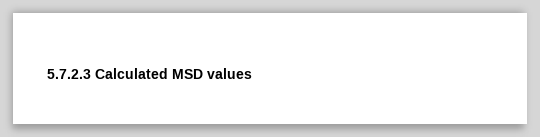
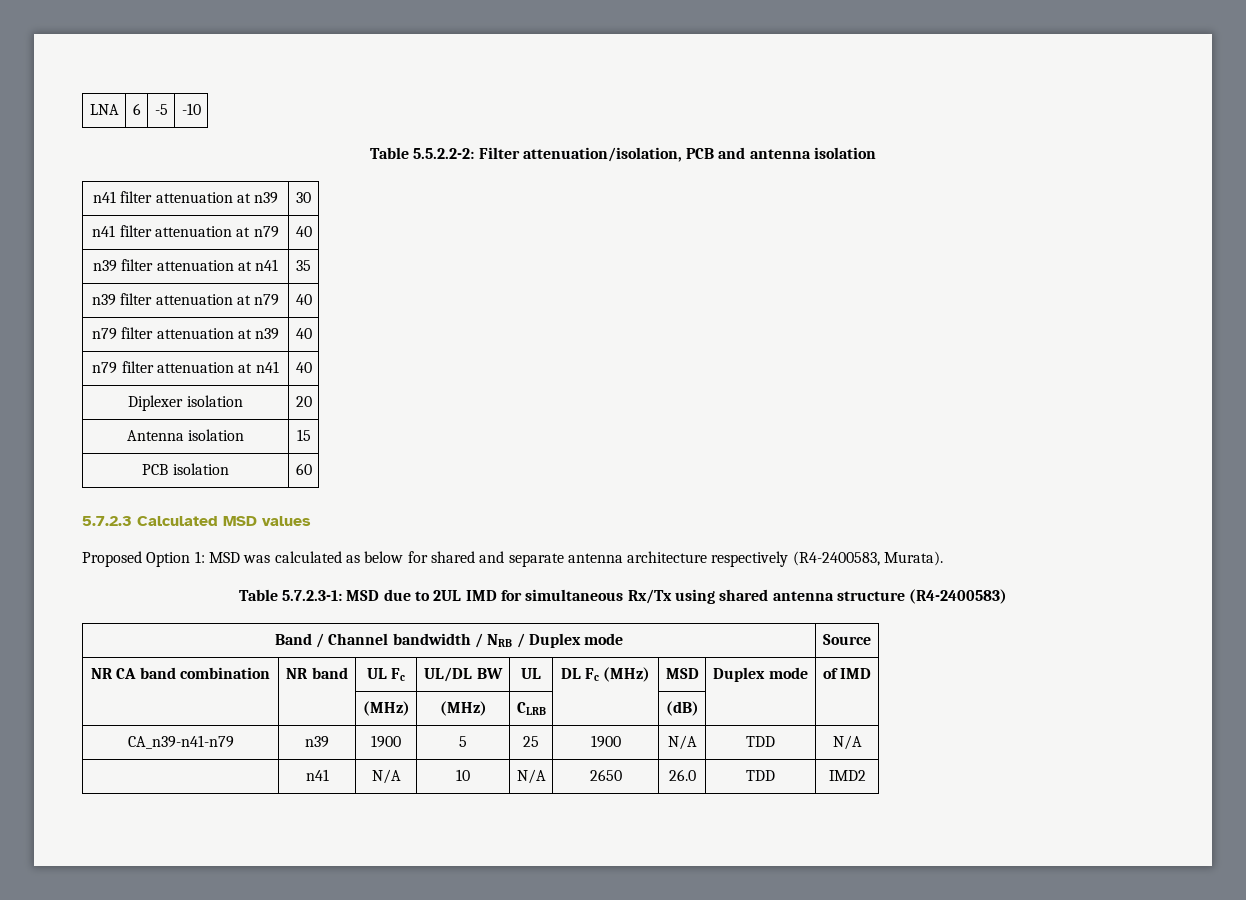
+ LNA | 6 | -5 | -10
+ Table 5.5.2.2-2: Filter attenuation/isolation, PCB and antenna isolation
+ n41 filter attenuation at n39 | 30
+ n41 filter attenuation at n79 | 40
+ n39 filter attenuation at n41 | 35
+ n39 filter attenuation at n79 | 40
+ n79 filter attenuation at n39 | 40
+ n79 filter attenuation at n41 | 40
+ Diplexer isolation | 20
+ Antenna isolation | 15
+ PCB isolation | 60
  5.7.2.3 Calculated MSD values
+ Proposed Option 1: MSD was calculated as below for shared and separate antenna architecture respectively (R4-2400583, Murata).
+ Table 5.7.2.3-1: MSD due to 2UL IMD for simultaneous Rx/Tx using shared antenna structure (R4-2400583)
+ Band / Channel bandwidth / NRB / Duplex mode | Source
+ NR CA band combination | NR band | UL Fc | UL/DL BW | UL | DL Fc (MHz) | MSD | Duplex mode | of IMD
+ | | (MHz) | (MHz) | CLRB | | (dB) | |
+ CA_n39-n41-n79 | n39 | 1900 | 5 | 25 | 1900 | N/A | TDD | N/A
+ | n41 | N/A | 10 | N/A | 2650 | 26.0 | TDD | IMD2

